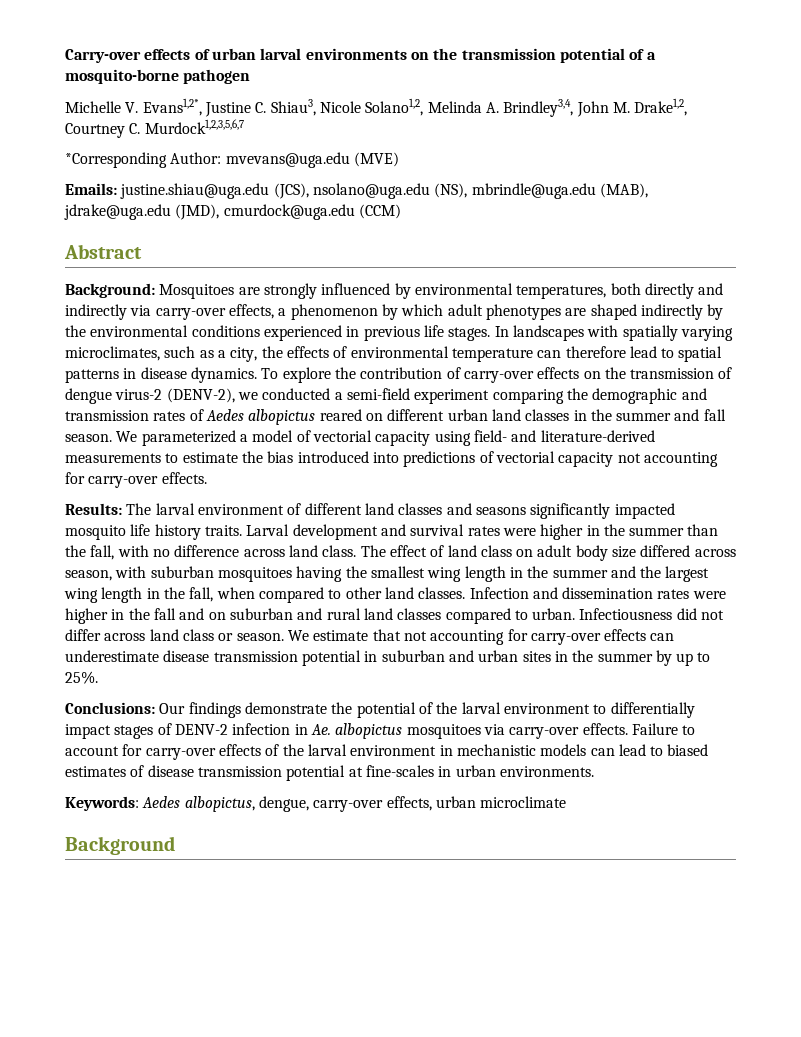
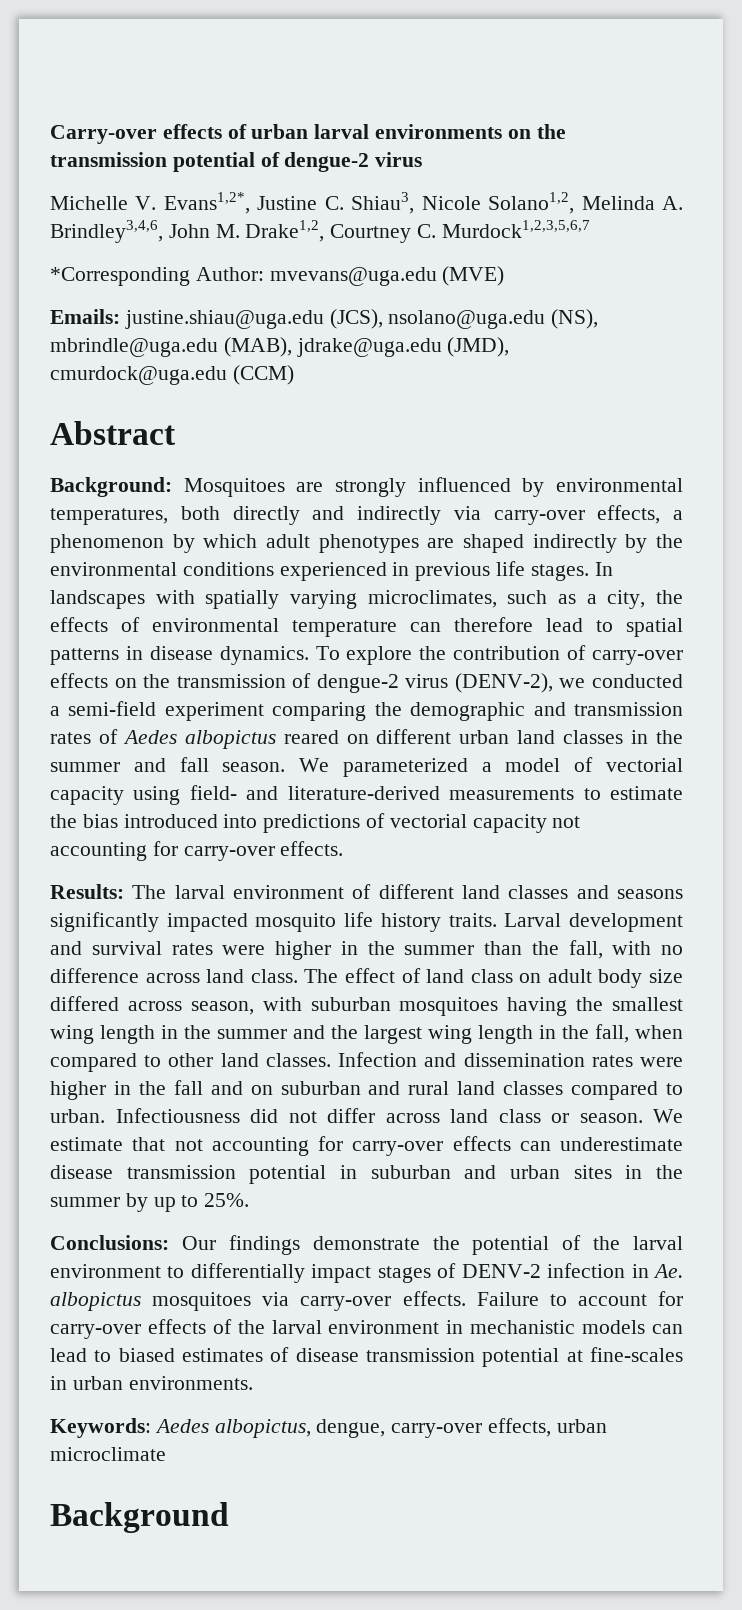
- Carry-over effects of urban larval environments on the transmission potential of a mosquito-borne pathogen
+ Carry-over effects of urban larval environments on the transmission potential of dengue-2 virus
- Michelle V. Evans1,2*, Justine C. Shiau3, Nicole Solano1,2, Melinda A. Brindley3,4, John M. Drake1,2, Courtney C. Murdock1,2,3,5,6,7
+ Michelle V. Evans1,2*, Justine C. Shiau3, Nicole Solano1,2, Melinda A. Brindley3,4,6, John M. Drake1,2, Courtney C. Murdock1,2,3,5,6,7
- To explore the contribution of carry-over effects on the transmission of dengue virus-2 (DENV-2), we conducted a semi-field experiment comparing the demographic and transmission rates of Aedes albopictus reared on different urban land classes in the summer and fall season.
+ To explore the contribution of carry-over effects on the transmission of dengue-2 virus (DENV-2), we conducted a semi-field experiment comparing the demographic and transmission rates of Aedes albopictus reared on different urban land classes in the summer and fall season.

